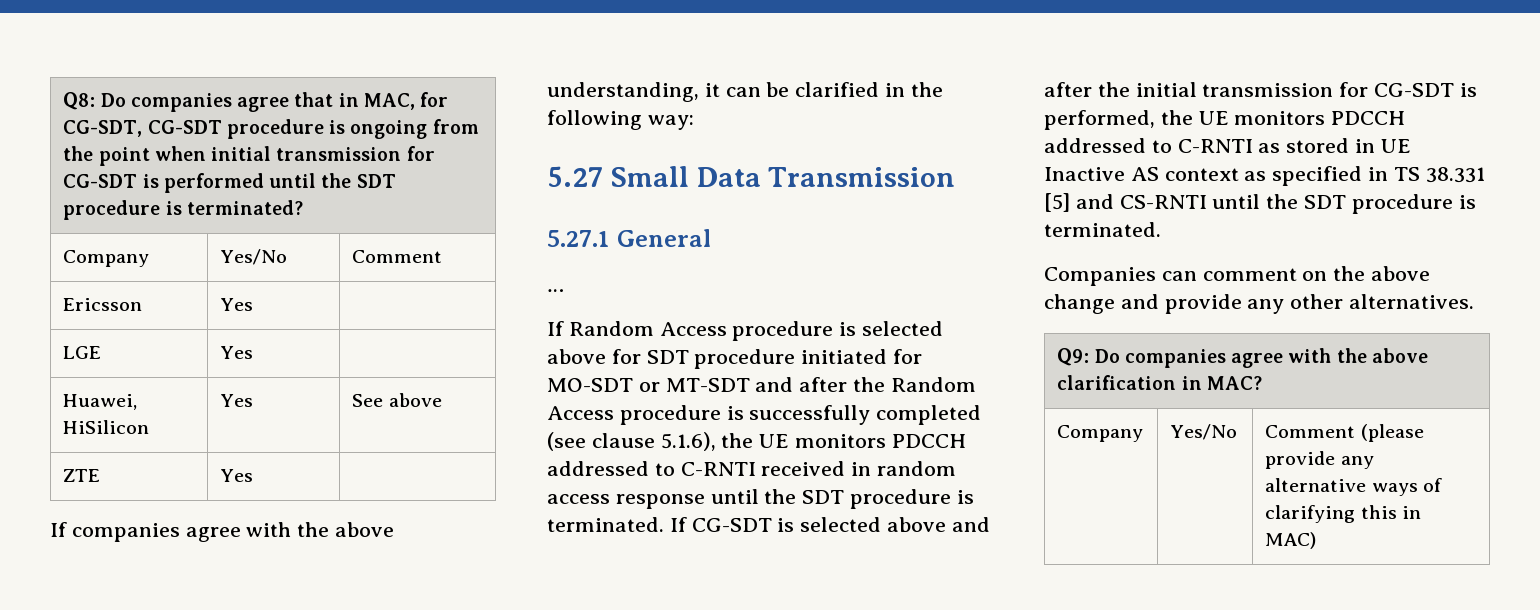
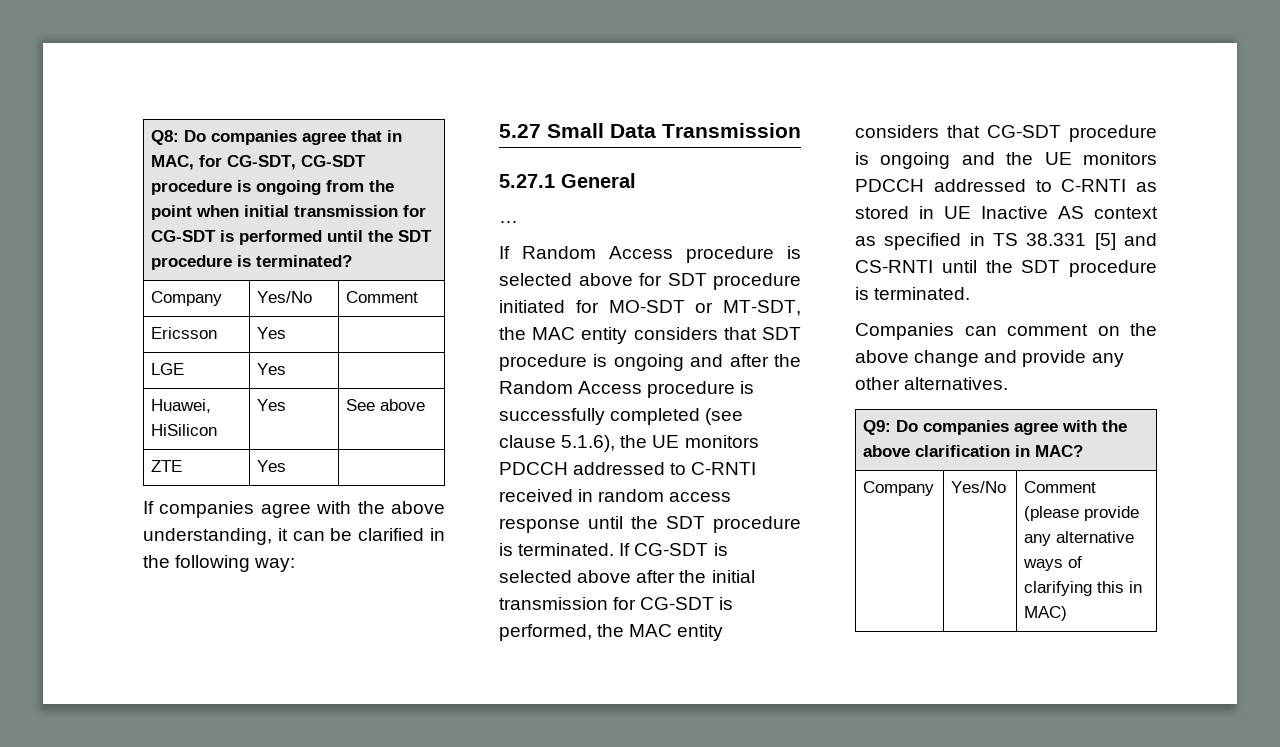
- If Random Access procedure is selected above for SDT procedure initiated for MO-SDT or MT-SDT and after the Random Access procedure is successfully completed (see clause 5.1.6), the UE monitors PDCCH addressed to C-RNTI received in random access response until the SDT procedure is terminated.
+ If Random Access procedure is selected above for SDT procedure initiated for MO-SDT or MT-SDT, the MAC entity considers that SDT procedure is ongoing and after the Random Access procedure is successfully completed (see clause 5.1.6), the UE monitors PDCCH addressed to C-RNTI received in random access response until the SDT procedure is terminated.
- If CG-SDT is selected above and after the initial transmission for CG-SDT is performed, the UE monitors PDCCH addressed to C-RNTI as stored in UE Inactive AS context as specified in TS 38.331 [5] and CS-RNTI until the SDT procedure is terminated.
+ If CG-SDT is selected above after the initial transmission for CG-SDT is performed, the MAC entity considers that CG-SDT procedure is ongoing and the UE monitors PDCCH addressed to C-RNTI as stored in UE Inactive AS context as specified in TS 38.331 [5] and CS-RNTI until the SDT procedure is terminated.

